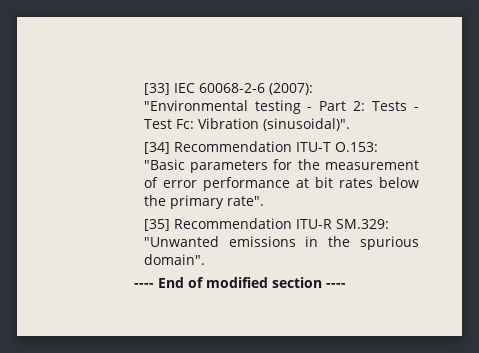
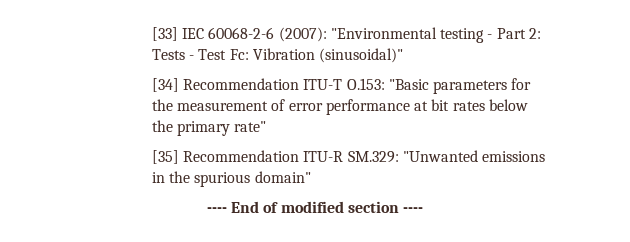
- [33] IEC 60068-2-6 (2007): "Environmental testing - Part 2: Tests - Test Fc: Vibration (sinusoidal)".
+ [33] IEC 60068-2-6 (2007): "Environmental testing - Part 2: Tests - Test Fc: Vibration (sinusoidal)"
- [34] Recommendation ITU-T O.153: "Basic parameters for the measurement of error performance at bit rates below the primary rate".
+ [34] Recommendation ITU-T O.153: "Basic parameters for the measurement of error performance at bit rates below the primary rate"
- [35] Recommendation ITU-R SM.329: "Unwanted emissions in the spurious domain".
+ [35] Recommendation ITU-R SM.329: "Unwanted emissions in the spurious domain"

